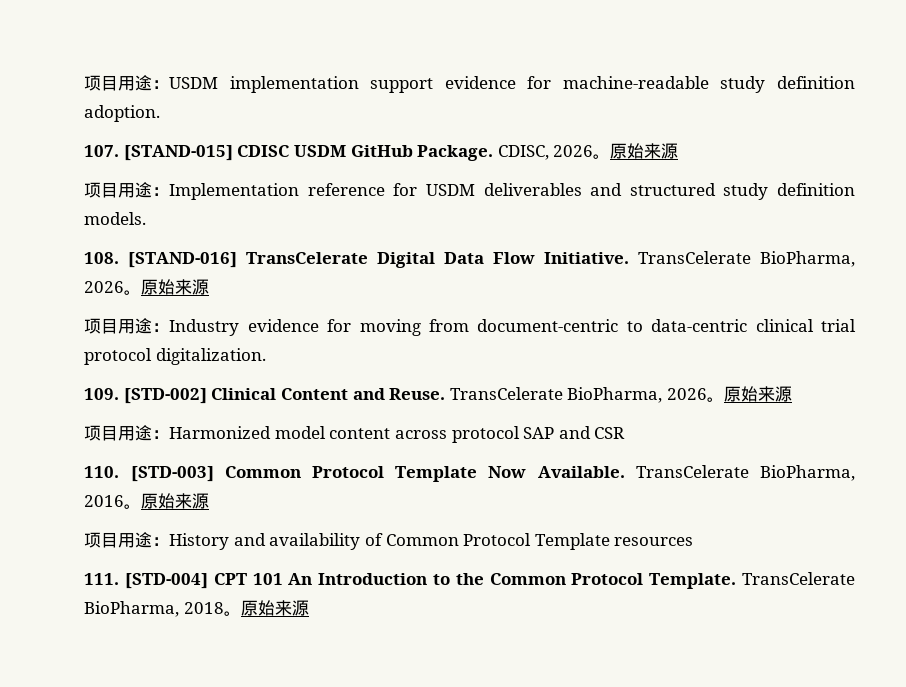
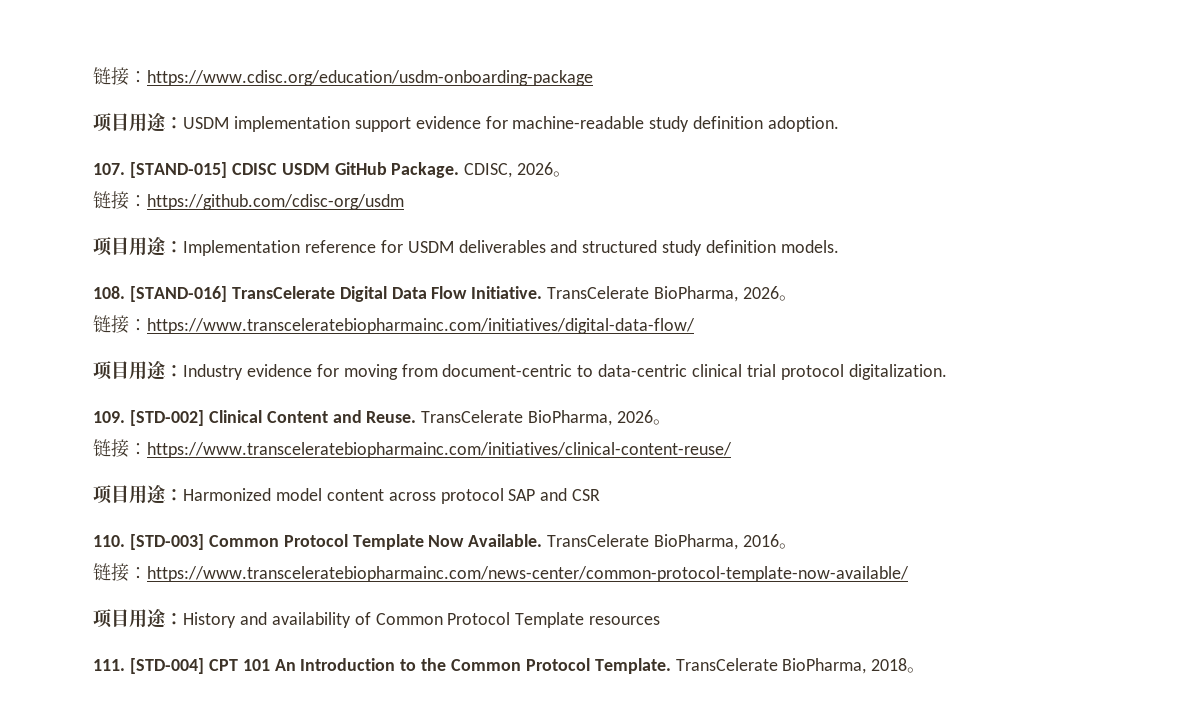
+ 链接：https://www.cdisc.org/education/usdm-onboarding-package
- CDISC, 2026。原始来源
+ CDISC, 2026。
+ 链接：https://github.com/cdisc-org/usdm
- 108. [STAND-016] TransCelerate Digital Data Flow Initiative. TransCelerate BioPharma, 2026。原始来源
+ 108. [STAND-016] TransCelerate Digital Data Flow Initiative. TransCelerate BioPharma, 2026。
+ 链接：https://www.transceleratebiopharmainc.com/initiatives/digital-data-flow/
- 109. [STD-002] Clinical Content and Reuse. TransCelerate BioPharma, 2026。原始来源
+ 109. [STD-002] Clinical Content and Reuse. TransCelerate BioPharma, 2026。
+ 链接：https://www.transceleratebiopharmainc.com/initiatives/clinical-content-reuse/
- TransCelerate BioPharma, 2016。原始来源
+ TransCelerate BioPharma, 2016。
+ 链接：https://www.transceleratebiopharmainc.com/news-center/common-protocol-template-now-available/
- TransCelerate BioPharma, 2018。原始来源
+ TransCelerate BioPharma, 2018。

